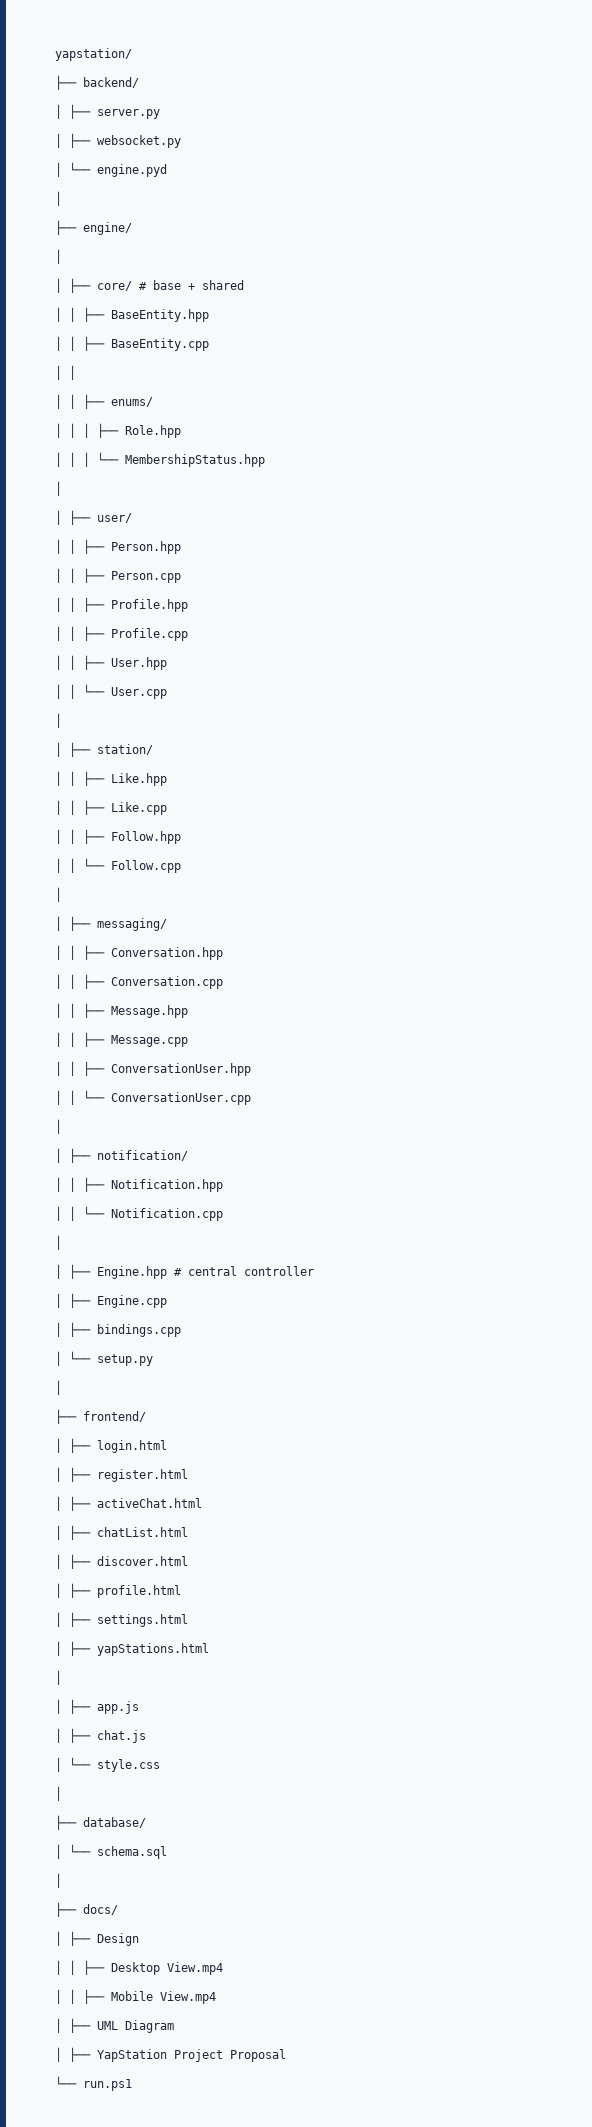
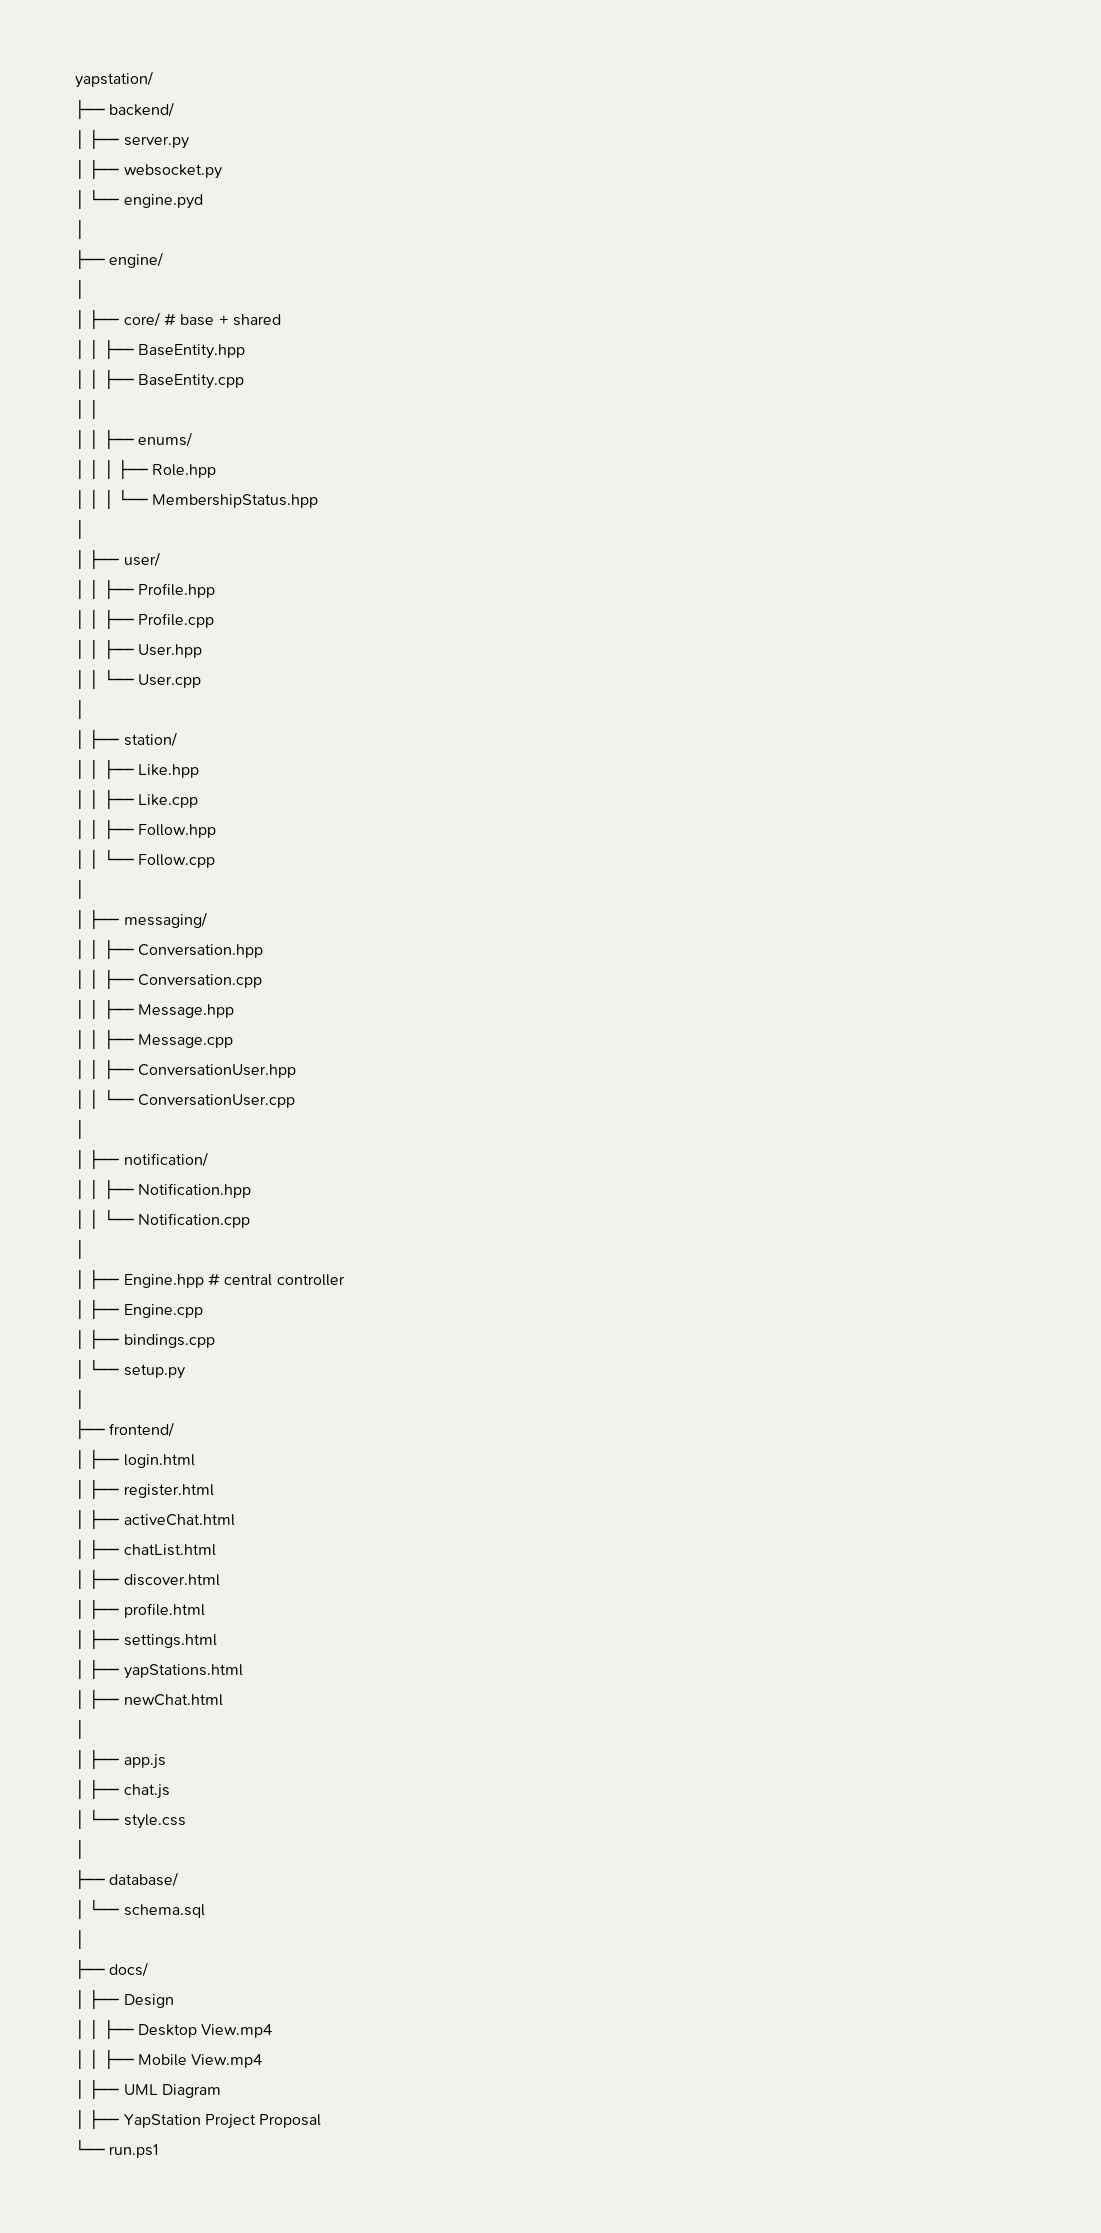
- │ │ ├── Person.hpp
- │ │ ├── Person.cpp
+ │ ├── newChat.html

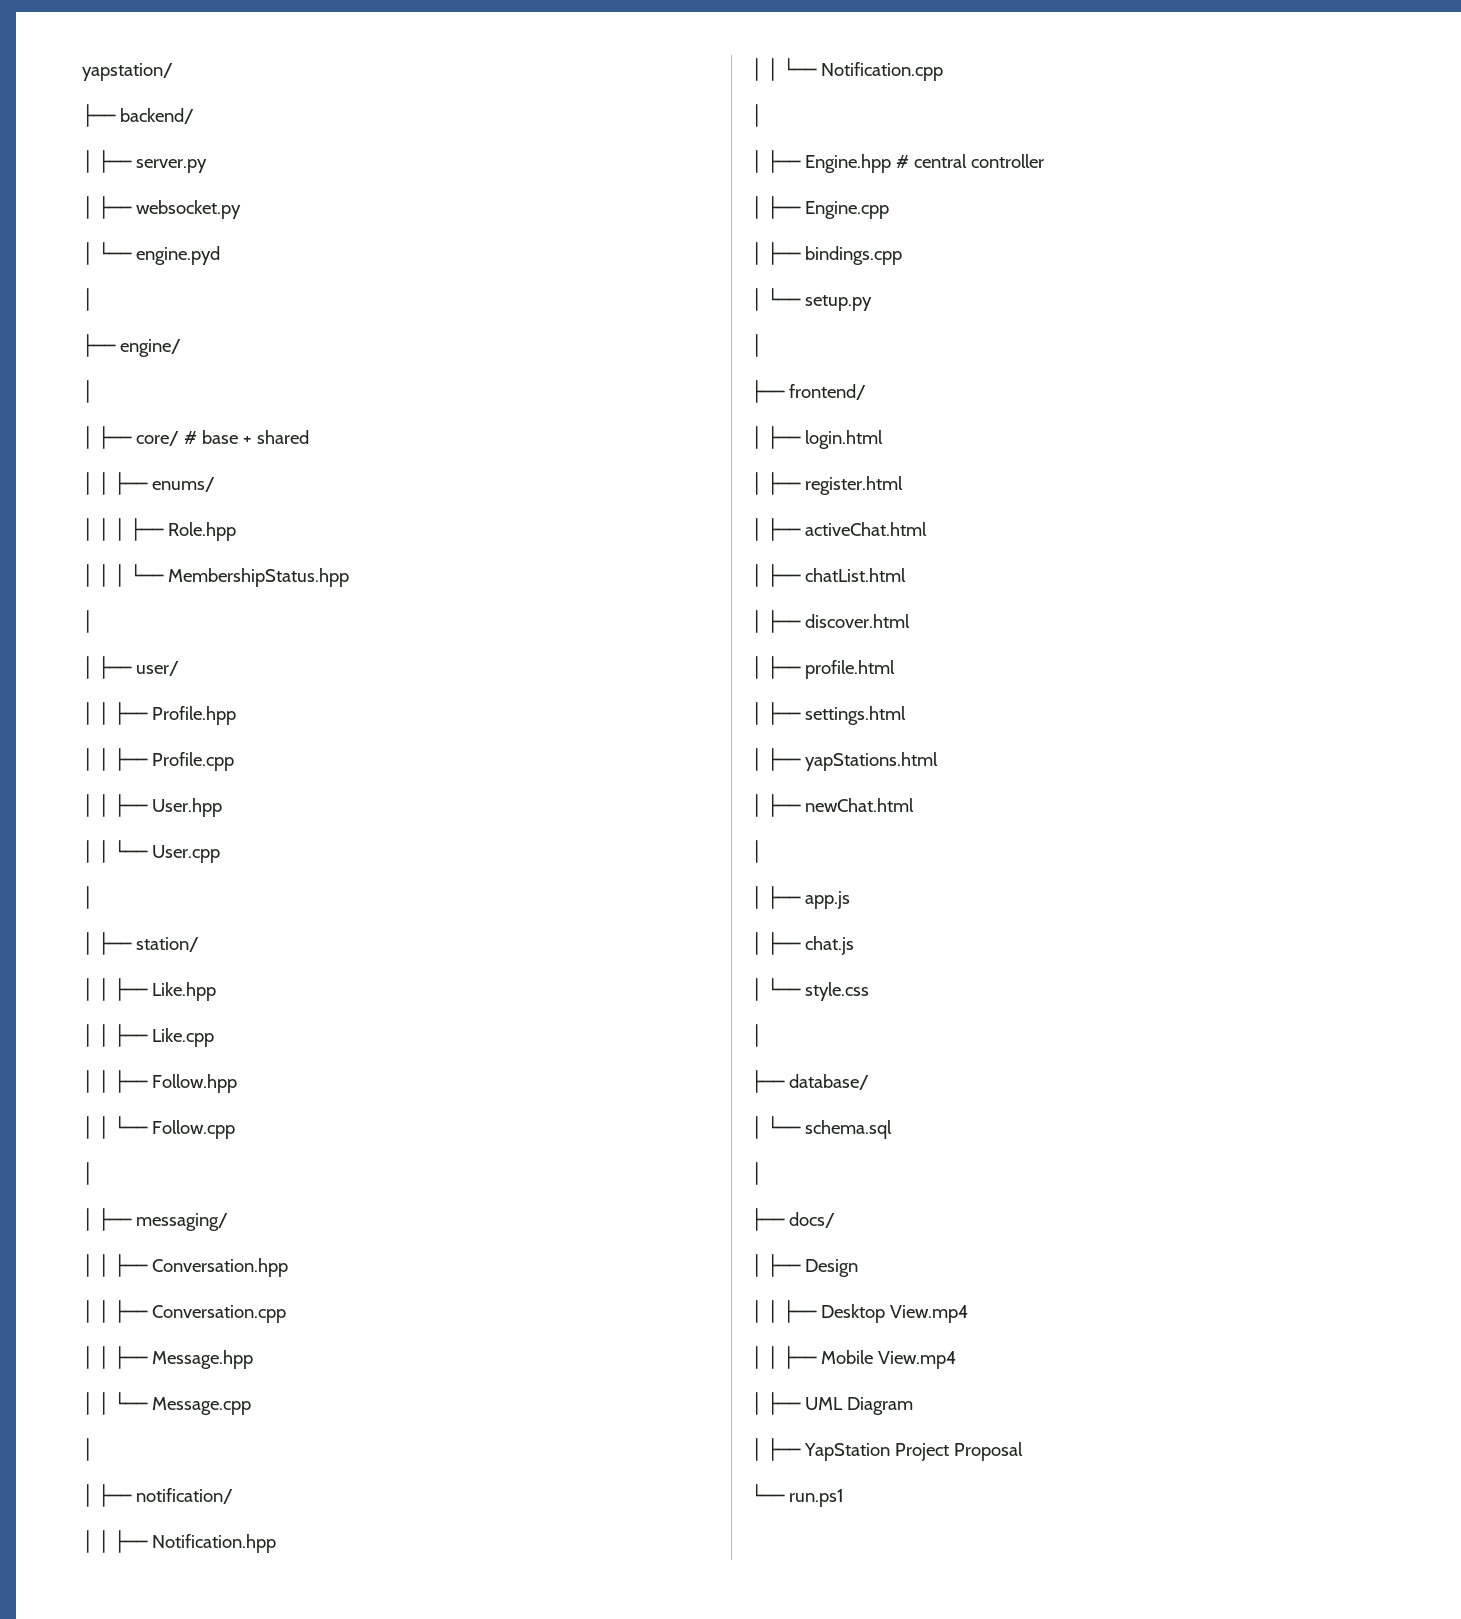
- │ │ ├── BaseEntity.hpp
- │ │ ├── BaseEntity.cpp
- │ │
- │ │ ├── Message.cpp
+ │ │ └── Message.cpp
- │ │ ├── ConversationUser.hpp
- │ │ └── ConversationUser.cpp

